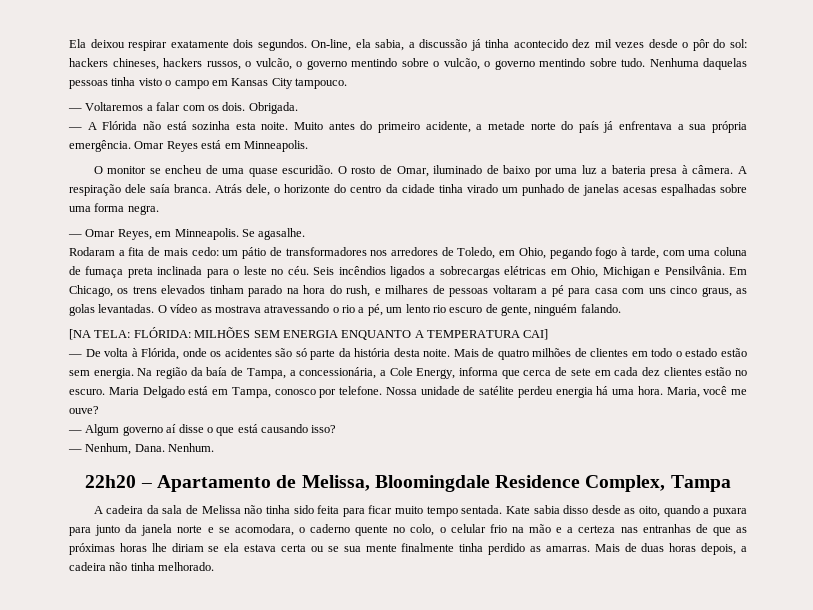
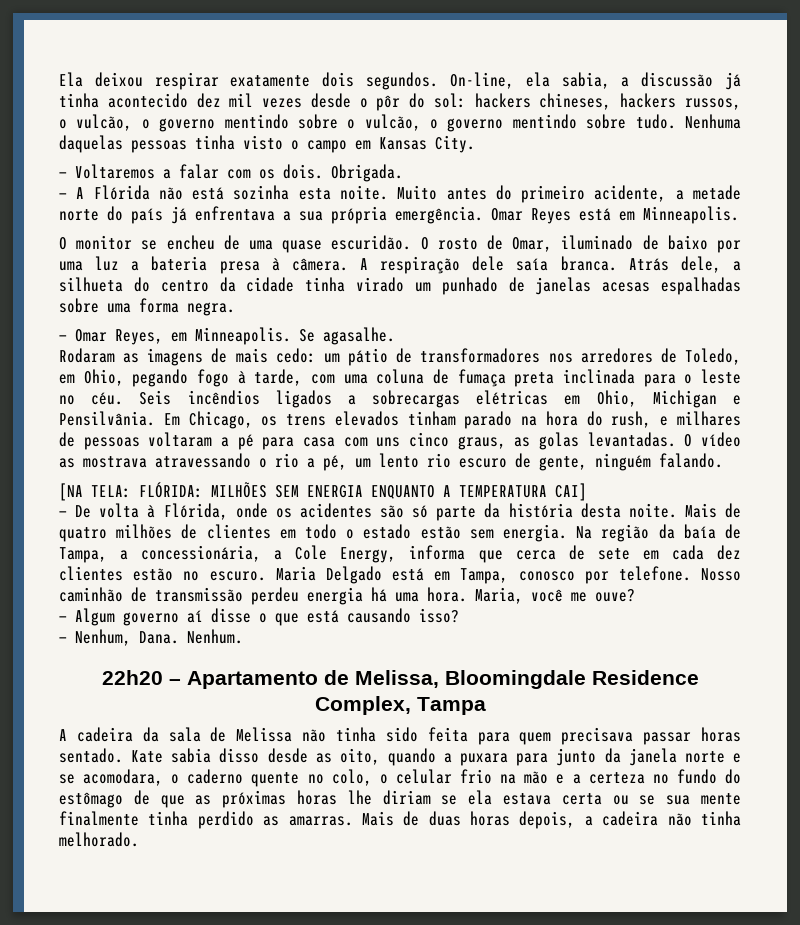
- Nenhuma daquelas pessoas tinha visto o campo em Kansas City tampouco.
+ Nenhuma daquelas pessoas tinha visto o campo em Kansas City.
- Atrás dele, o horizonte do centro da cidade tinha virado um punhado de janelas acesas espalhadas sobre uma forma negra.
+ Atrás dele, a silhueta do centro da cidade tinha virado um punhado de janelas acesas espalhadas sobre uma forma negra.
- Rodaram a fita de mais cedo: um pátio de transformadores nos arredores de Toledo, em Ohio, pegando fogo à tarde, com uma coluna de fumaça preta inclinada para o leste no céu.
+ Rodaram as imagens de mais cedo: um pátio de transformadores nos arredores de Toledo, em Ohio, pegando fogo à tarde, com uma coluna de fumaça preta inclinada para o leste no céu.
- Nossa unidade de satélite perdeu energia há uma hora.
+ Nosso caminhão de transmissão perdeu energia há uma hora.
- A cadeira da sala de Melissa não tinha sido feita para ficar muito tempo sentada.
+ A cadeira da sala de Melissa não tinha sido feita para quem precisava passar horas sentado.
- Kate sabia disso desde as oito, quando a puxara para junto da janela norte e se acomodara, o caderno quente no colo, o celular frio na mão e a certeza nas entranhas de que as próximas horas lhe diriam se ela estava certa ou se sua mente finalmente tinha perdido as amarras.
+ Kate sabia disso desde as oito, quando a puxara para junto da janela norte e se acomodara, o caderno quente no colo, o celular frio na mão e a certeza no fundo do estômago de que as próximas horas lhe diriam se ela estava certa ou se sua mente finalmente tinha perdido as amarras.

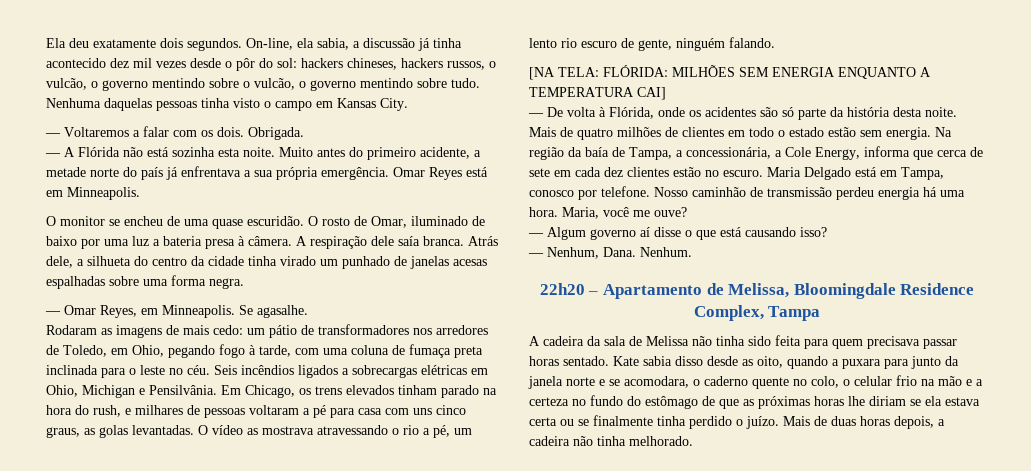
- Ela deixou respirar exatamente dois segundos.
+ Ela deu exatamente dois segundos.
- Kate sabia disso desde as oito, quando a puxara para junto da janela norte e se acomodara, o caderno quente no colo, o celular frio na mão e a certeza no fundo do estômago de que as próximas horas lhe diriam se ela estava certa ou se sua mente finalmente tinha perdido as amarras.
+ Kate sabia disso desde as oito, quando a puxara para junto da janela norte e se acomodara, o caderno quente no colo, o celular frio na mão e a certeza no fundo do estômago de que as próximas horas lhe diriam se ela estava certa ou se finalmente tinha perdido o juízo.

